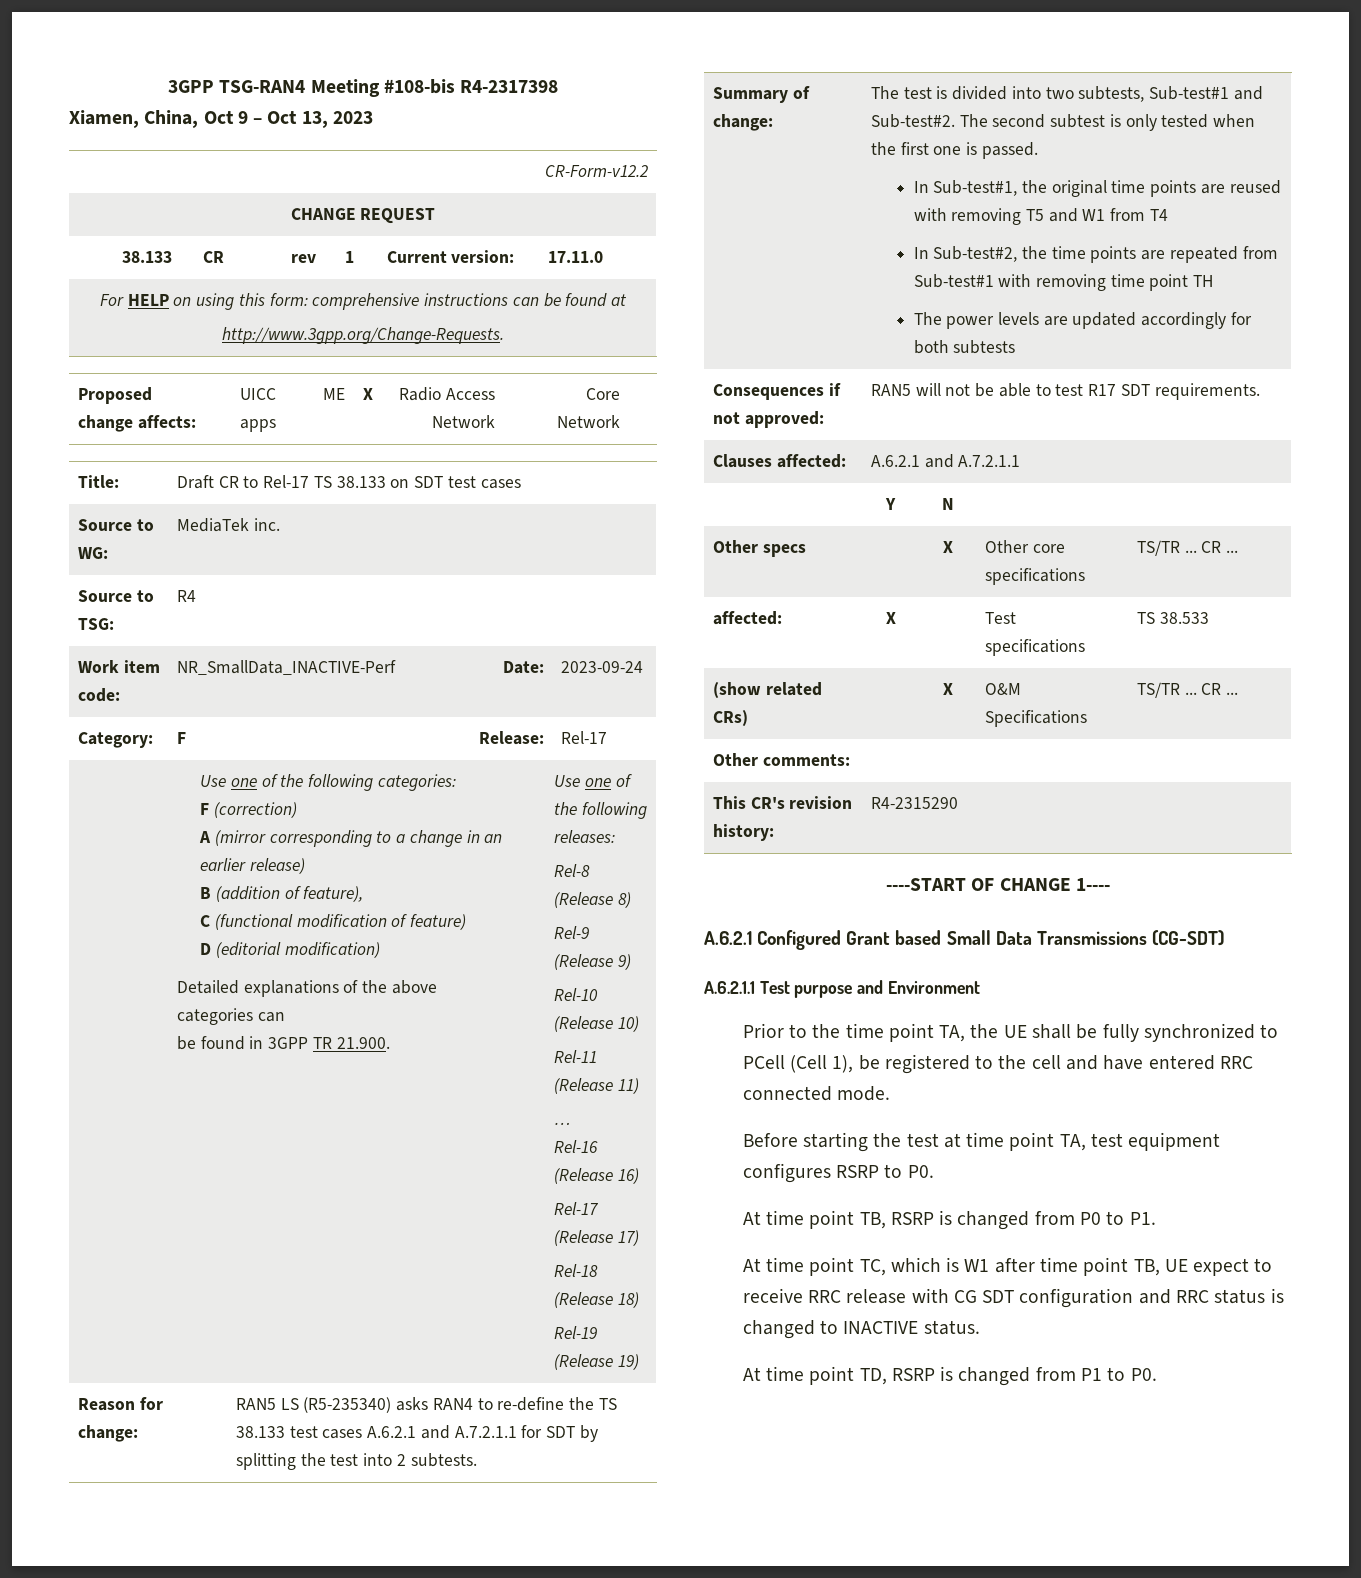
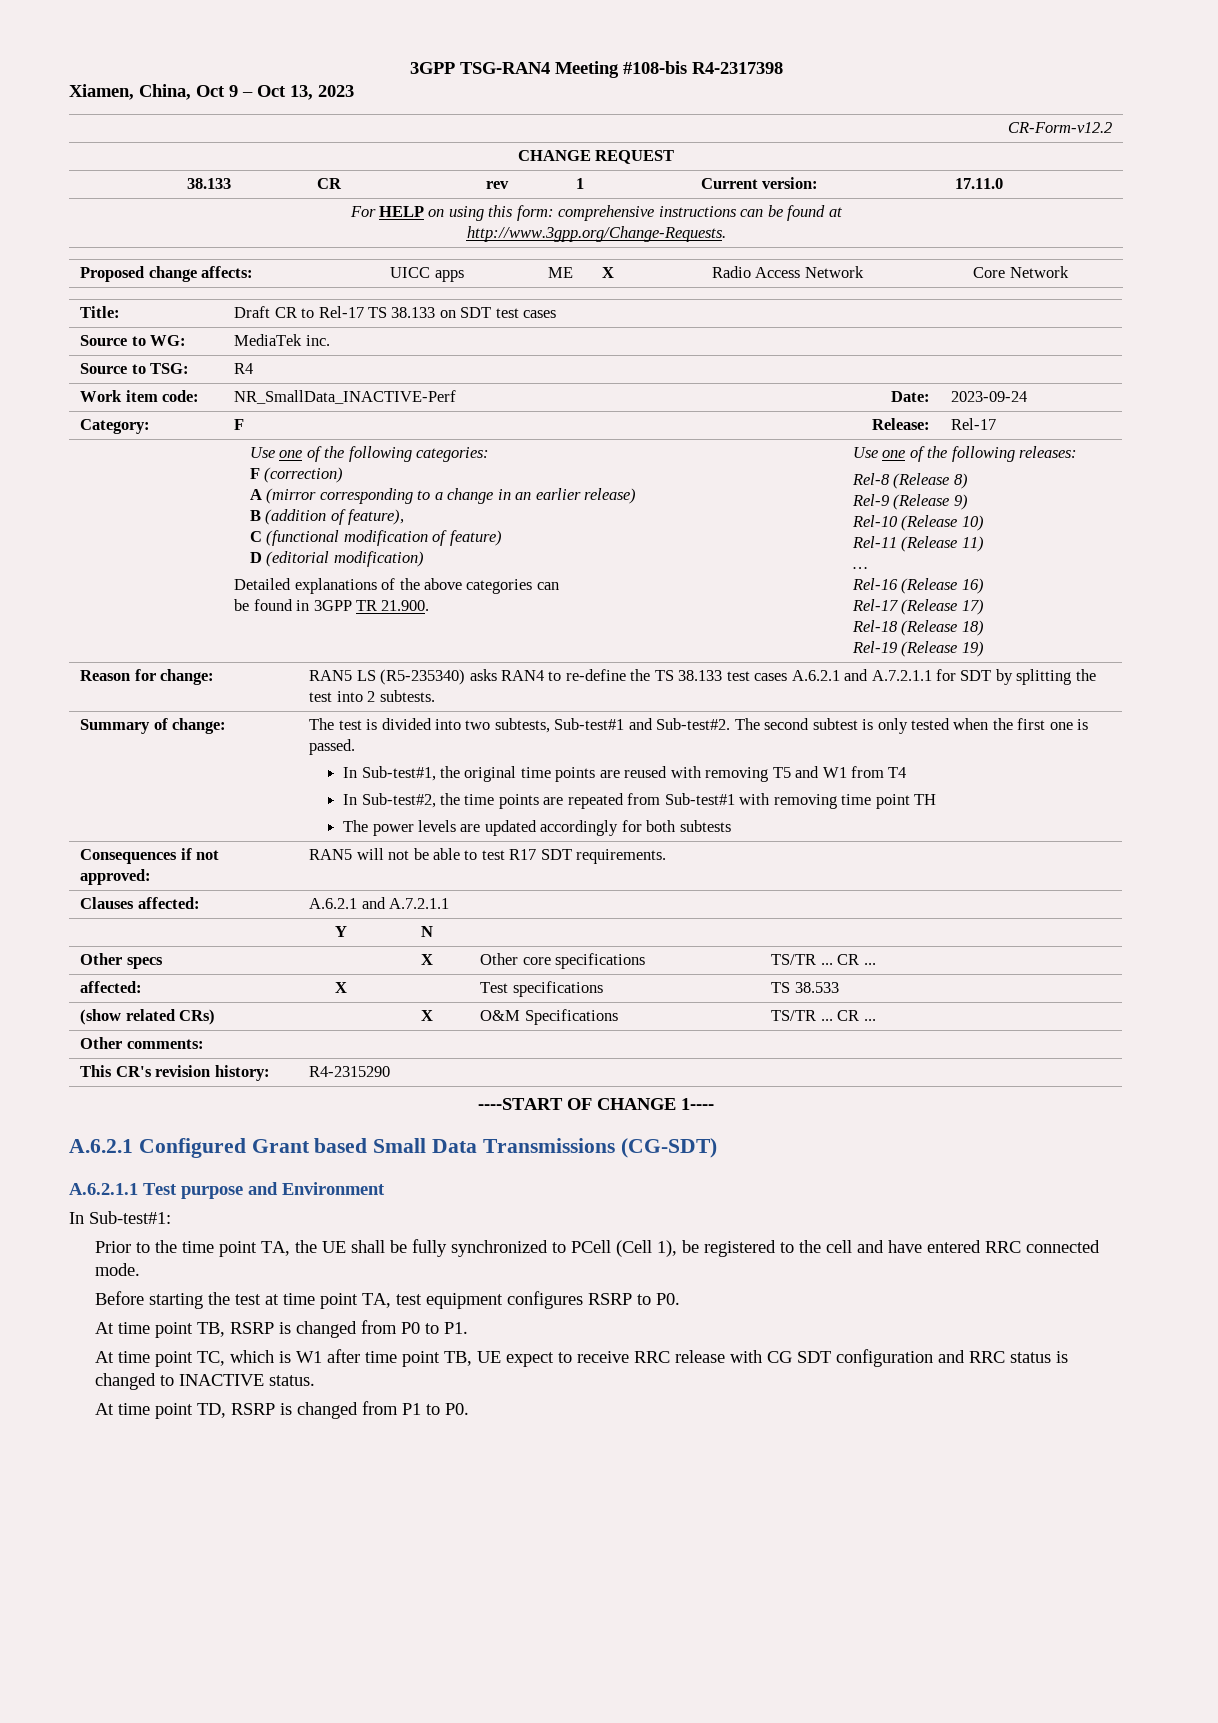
+ In Sub-test#1:

